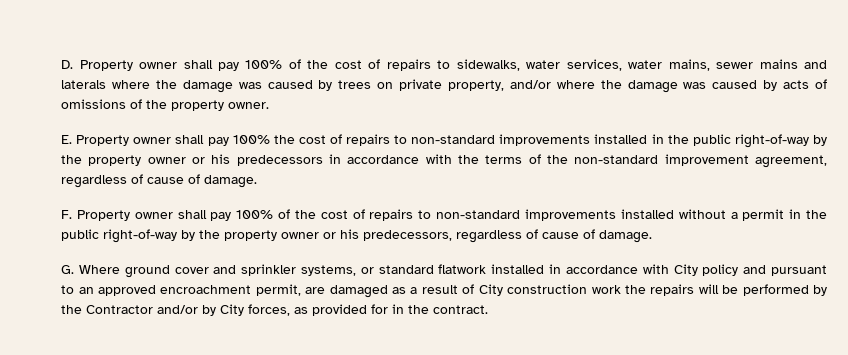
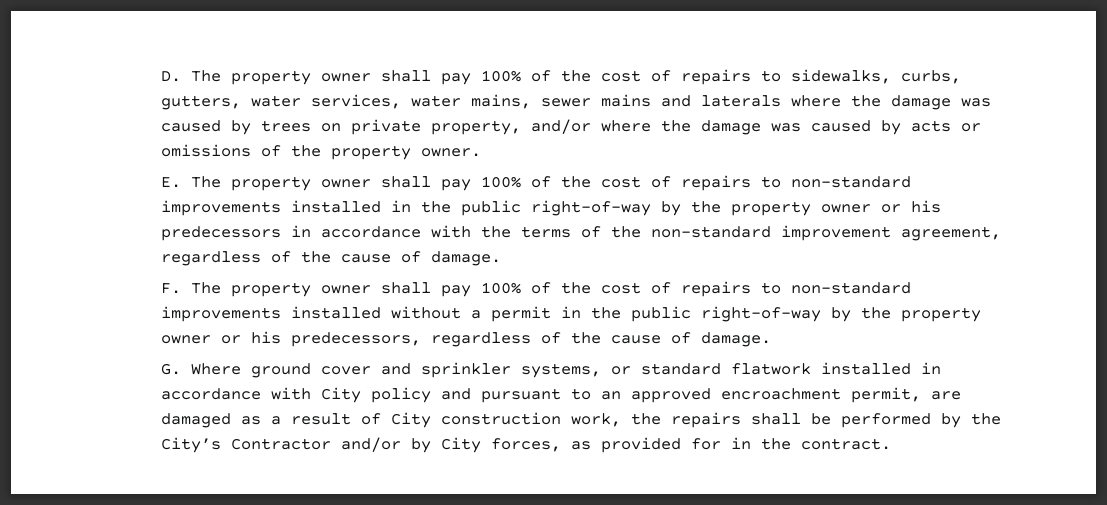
- D. Property owner shall pay 100% of the cost of repairs to sidewalks, water services, water mains, sewer mains and laterals where the damage was caused by trees on private property, and/or where the damage was caused by acts of omissions of the property owner.
+ D. The property owner shall pay 100% of the cost of repairs to sidewalks, curbs, gutters, water services, water mains, sewer mains and laterals where the damage was caused by trees on private property, and/or where the damage was caused by acts or omissions of the property owner.
- E. Property owner shall pay 100% the cost of repairs to non-standard improvements installed in the public right-of-way by the property owner or his predecessors in accordance with the terms of the non-standard improvement agreement, regardless of cause of damage.
+ E. The property owner shall pay 100% of the cost of repairs to non-standard improvements installed in the public right-of-way by the property owner or his predecessors in accordance with the terms of the non-standard improvement agreement, regardless of the cause of damage.
- F. Property owner shall pay 100% of the cost of repairs to non-standard improvements installed without a permit in the public right-of-way by the property owner or his predecessors, regardless of cause of damage.
+ F. The property owner shall pay 100% of the cost of repairs to non-standard improvements installed without a permit in the public right-of-way by the property owner or his predecessors, regardless of the cause of damage.
- G. Where ground cover and sprinkler systems, or standard flatwork installed in accordance with City policy and pursuant to an approved encroachment permit, are damaged as a result of City construction work the repairs will be performed by the Contractor and/or by City forces, as provided for in the contract.
+ G. Where ground cover and sprinkler systems, or standard flatwork installed in accordance with City policy and pursuant to an approved encroachment permit, are damaged as a result of City construction work, the repairs shall be performed by the City’s Contractor and/or by City forces, as provided for in the contract.

